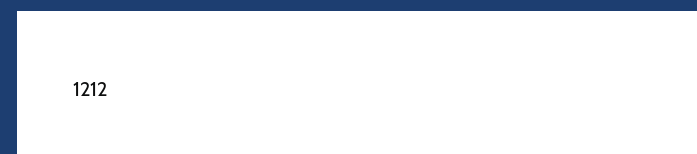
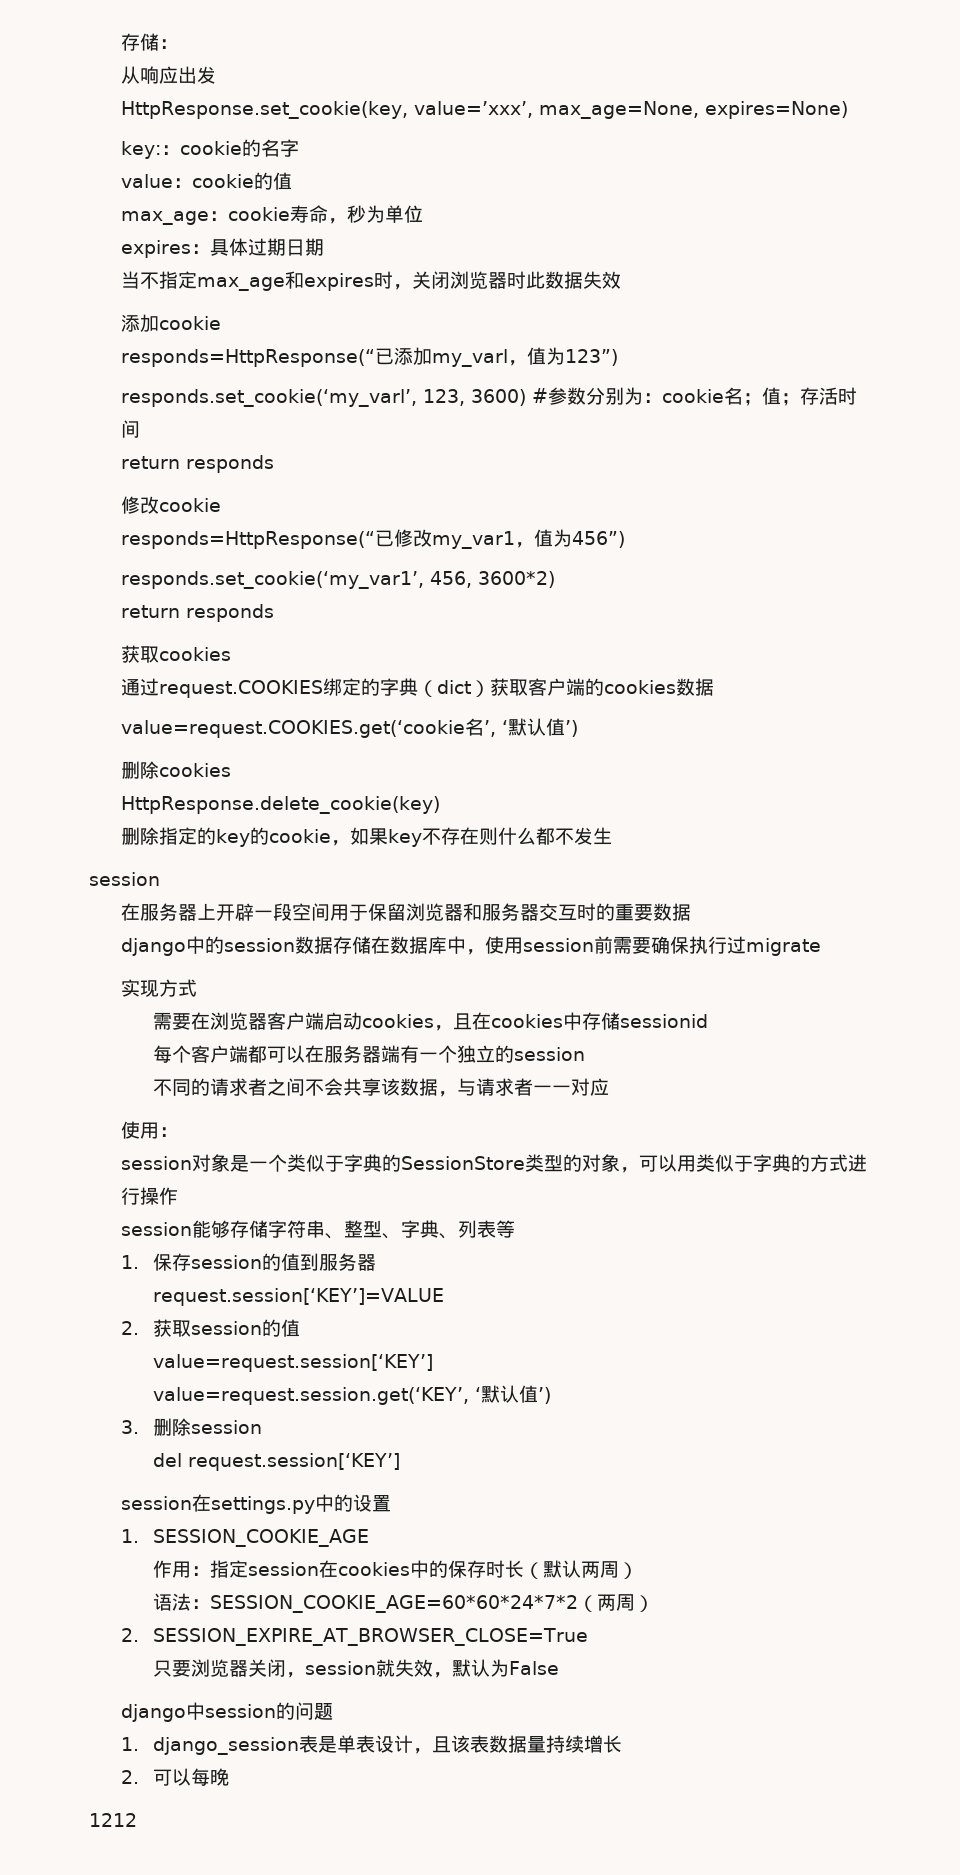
+ 存储：
+ 从响应出发
+ HttpResponse.set_cookie(key, value=’xxx’, max_age=None, expires=None)
+ key:：cookie的名字
+ value：cookie的值
+ max_age：cookie寿命，秒为单位
+ expires：具体过期日期
+ 当不指定max_age和expires时，关闭浏览器时此数据失效
+ 添加cookie
+ responds=HttpResponse(“已添加my_varl，值为123”)
+ responds.set_cookie(‘my_varl’, 123, 3600) #参数分别为：cookie名；值；存活时间
+ return responds
+ 修改cookie
+ responds=HttpResponse(“已修改my_var1，值为456”)
+ responds.set_cookie(‘my_var1’, 456, 3600*2)
+ return responds
+ 获取cookies
+ 通过request.COOKIES绑定的字典（dict）获取客户端的cookies数据
+ value=request.COOKIES.get(‘cookie名’, ‘默认值’)
+ 删除cookies
+ HttpResponse.delete_cookie(key)
+ 删除指定的key的cookie，如果key不存在则什么都不发生
+ session
+ 在服务器上开辟一段空间用于保留浏览器和服务器交互时的重要数据
+ django中的session数据存储在数据库中，使用session前需要确保执行过migrate
+ 实现方式
+ 需要在浏览器客户端启动cookies，且在cookies中存储sessionid
+ 每个客户端都可以在服务器端有一个独立的session
+ 不同的请求者之间不会共享该数据，与请求者一一对应
+ 使用：
+ session对象是一个类似于字典的SessionStore类型的对象，可以用类似于字典的方式进行操作
+ session能够存储字符串、整型、字典、列表等
+ 1.保存session的值到服务器
+ request.session[‘KEY’]=VALUE
+ 2.获取session的值
+ value=request.session[‘KEY’]
+ value=request.session.get(‘KEY’, ‘默认值’)
+ 3.删除session
+ del request.session[‘KEY’]
+ session在settings.py中的设置
+ 1. SESSION_COOKIE_AGE
+ 作用：指定session在cookies中的保存时长（默认两周）
+ 语法：SESSION_COOKIE_AGE=60*60*24*7*2（两周）
+ 2. SESSION_EXPIRE_AT_BROWSER_CLOSE=True
+ 只要浏览器关闭，session就失效，默认为False
+ django中session的问题
+ 1. django_session表是单表设计，且该表数据量持续增长
+ 2.可以每晚

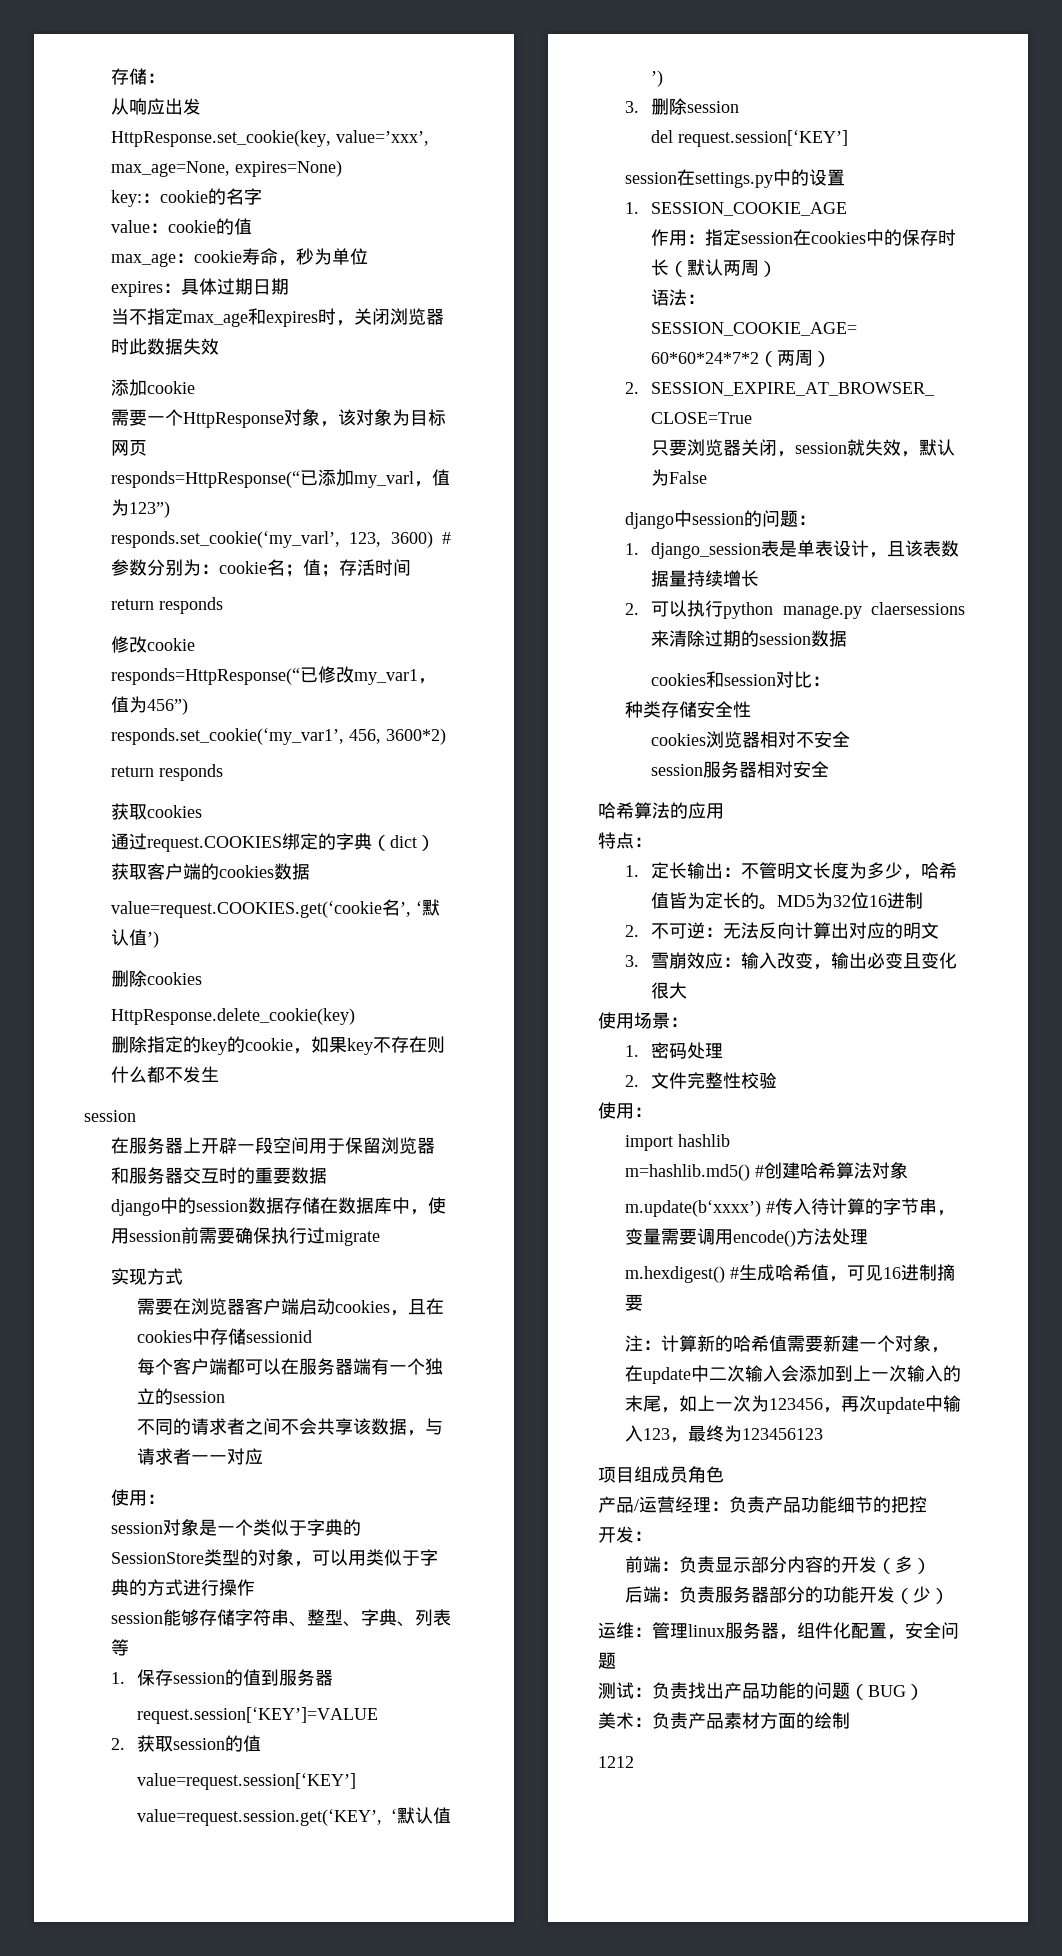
+ 需要一个HttpResponse对象，该对象为目标网页
- django中session的问题
+ django中session的问题：
- 2.可以每晚
+ 2.可以执行python manage.py claersessions来清除过期的session数据
+ cookies和session对比：
+ 种类存储安全性
+ cookies浏览器相对不安全
+ session服务器相对安全
+ 哈希算法的应用
+ 特点：
+ 1.定长输出：不管明文长度为多少，哈希值皆为定长的。MD5为32位16进制
+ 2.不可逆：无法反向计算出对应的明文
+ 3.雪崩效应：输入改变，输出必变且变化很大
+ 使用场景：
+ 1.密码处理
+ 2.文件完整性校验
+ 使用：
+ import hashlib
+ m=hashlib.md5() #创建哈希算法对象
+ m.update(b‘xxxx’) #传入待计算的字节串，变量需要调用encode()方法处理
+ m.hexdigest() #生成哈希值，可见16进制摘要
+ 注：计算新的哈希值需要新建一个对象，在update中二次输入会添加到上一次输入的末尾，如上一次为123456，再次update中输入123，最终为123456123
+ 项目组成员角色
+ 产品/运营经理：负责产品功能细节的把控
+ 开发：
+ 前端：负责显示部分内容的开发（多）
+ 后端：负责服务器部分的功能开发（少）
+ 运维：管理linux服务器，组件化配置，安全问题
+ 测试：负责找出产品功能的问题（BUG）
+ 美术：负责产品素材方面的绘制

